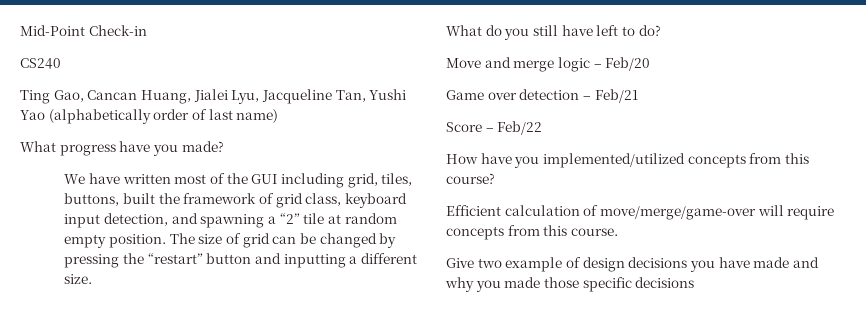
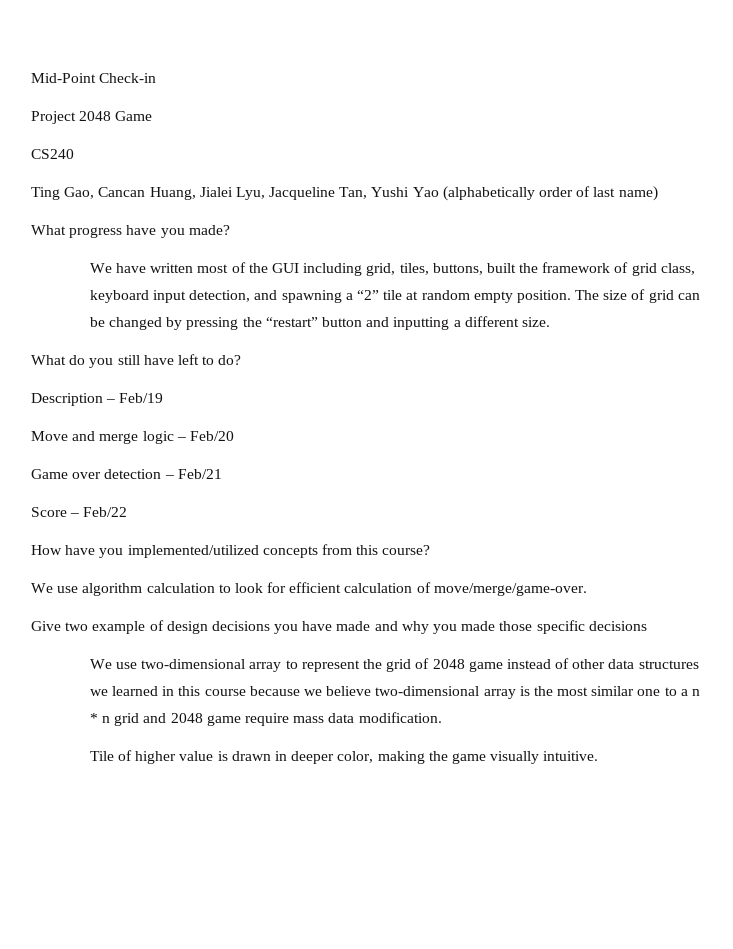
+ Project 2048 Game
+ Description – Feb/19
- Efficient calculation of move/merge/game-over will require concepts from this course.
+ We use algorithm calculation to look for efficient calculation of move/merge/game-over.
+ We use two-dimensional array to represent the grid of 2048 game instead of other data structures we learned in this course because we believe two-dimensional array is the most similar one to a n * n grid and 2048 game require mass data modification.
+ Tile of higher value is drawn in deeper color, making the game visually intuitive.

